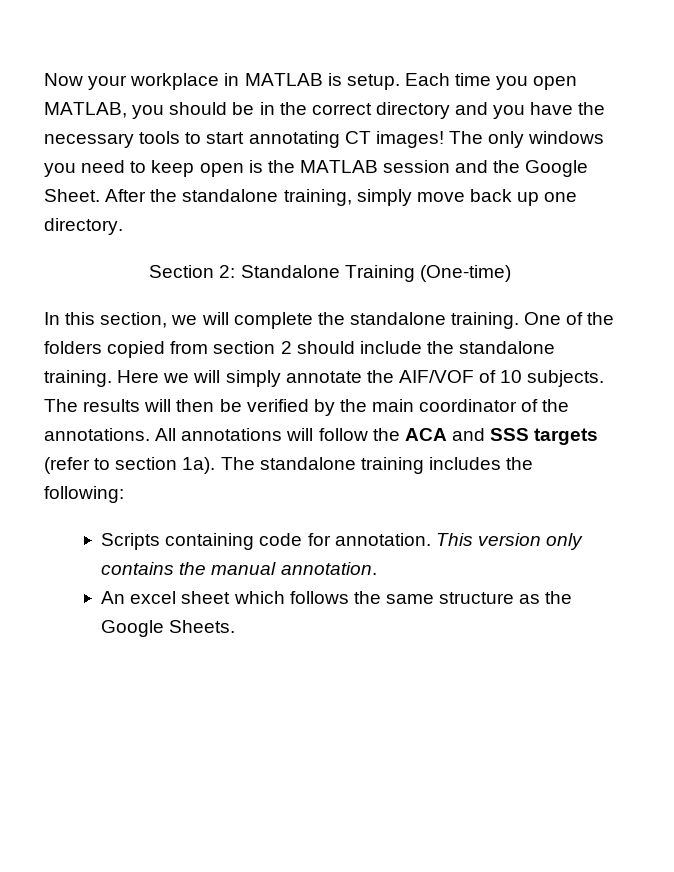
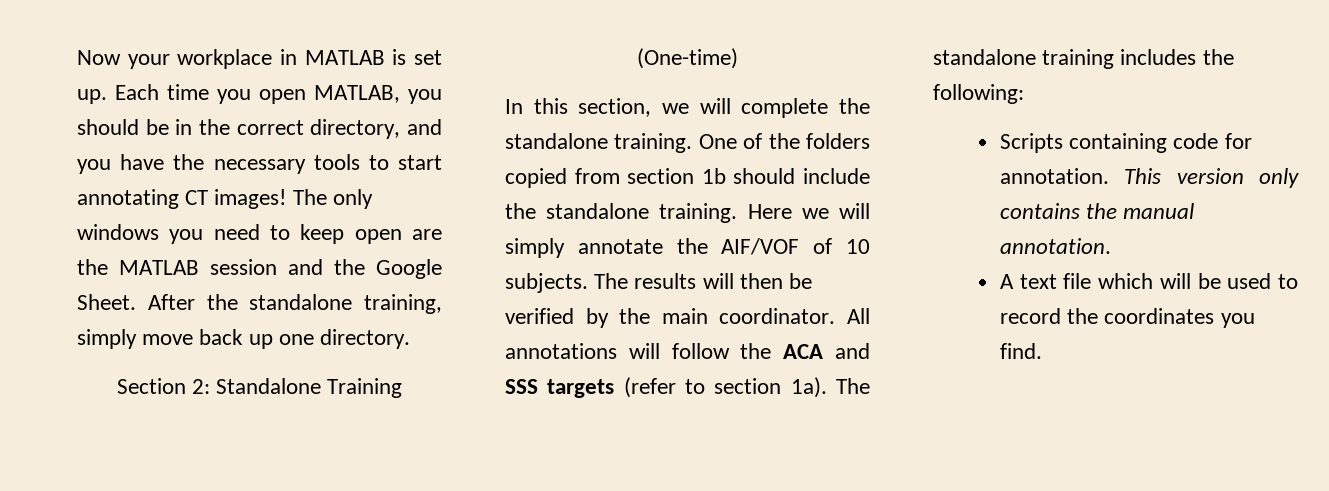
- Now your workplace in MATLAB is setup.
+ Now your workplace in MATLAB is set up.
- Each time you open MATLAB, you should be in the correct directory and you have the necessary tools to start annotating CT images!
+ Each time you open MATLAB, you should be in the correct directory, and you have the necessary tools to start annotating CT images!
- The only windows you need to keep open is the MATLAB session and the Google Sheet.
+ The only windows you need to keep open are the MATLAB session and the Google Sheet.
- One of the folders copied from section 2 should include the standalone training.
+ One of the folders copied from section 1b should include the standalone training.
- The results will then be verified by the main coordinator of the annotations.
+ The results will then be verified by the main coordinator.
- An excel sheet which follows the same structure as the Google Sheets.
+ A text file which will be used to record the coordinates you find.

